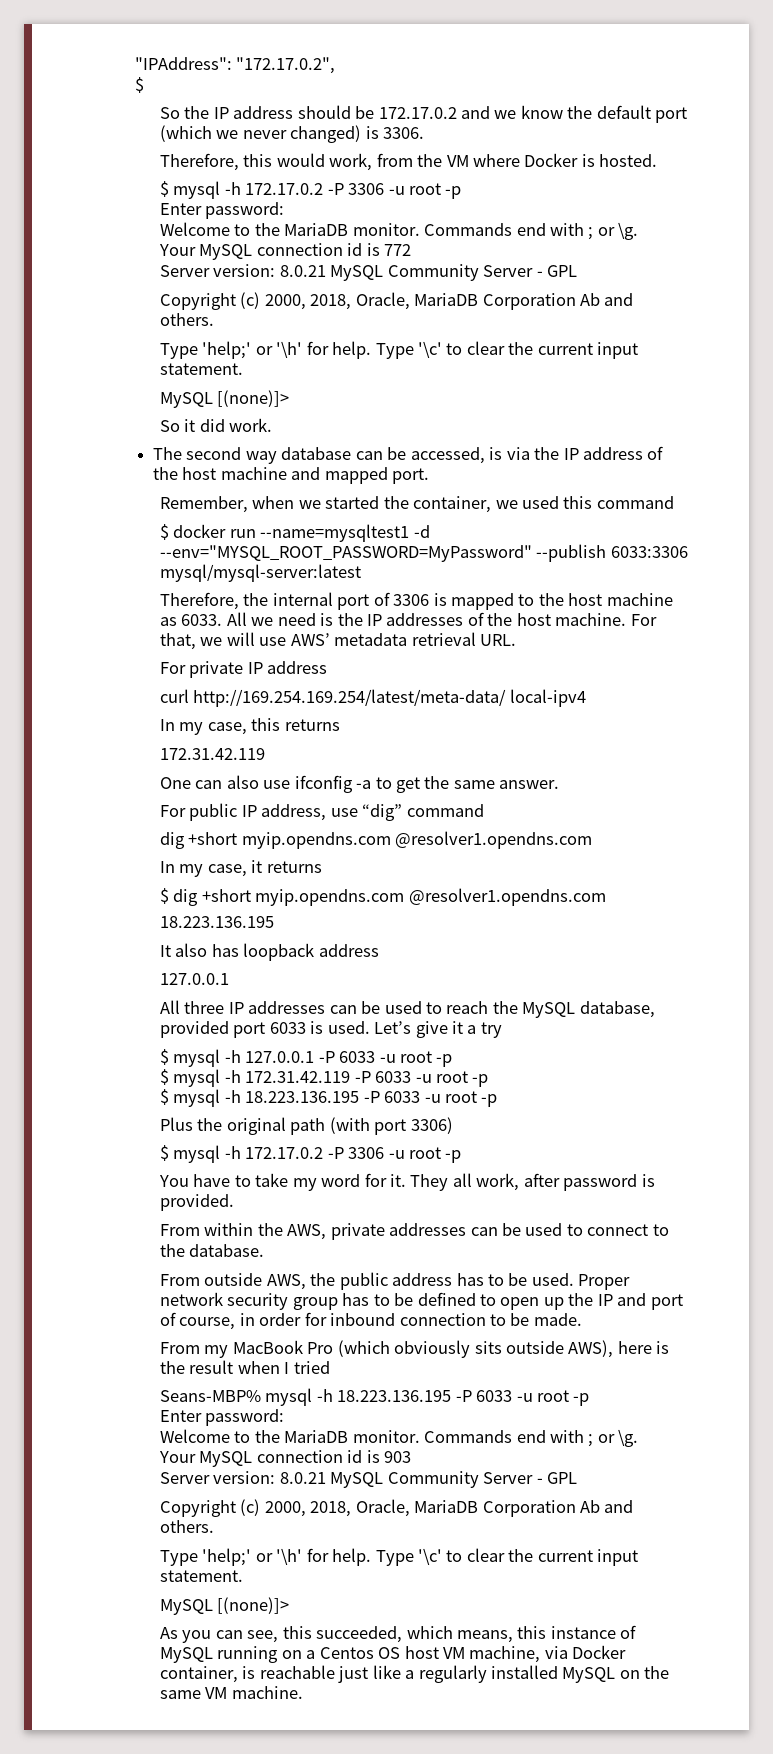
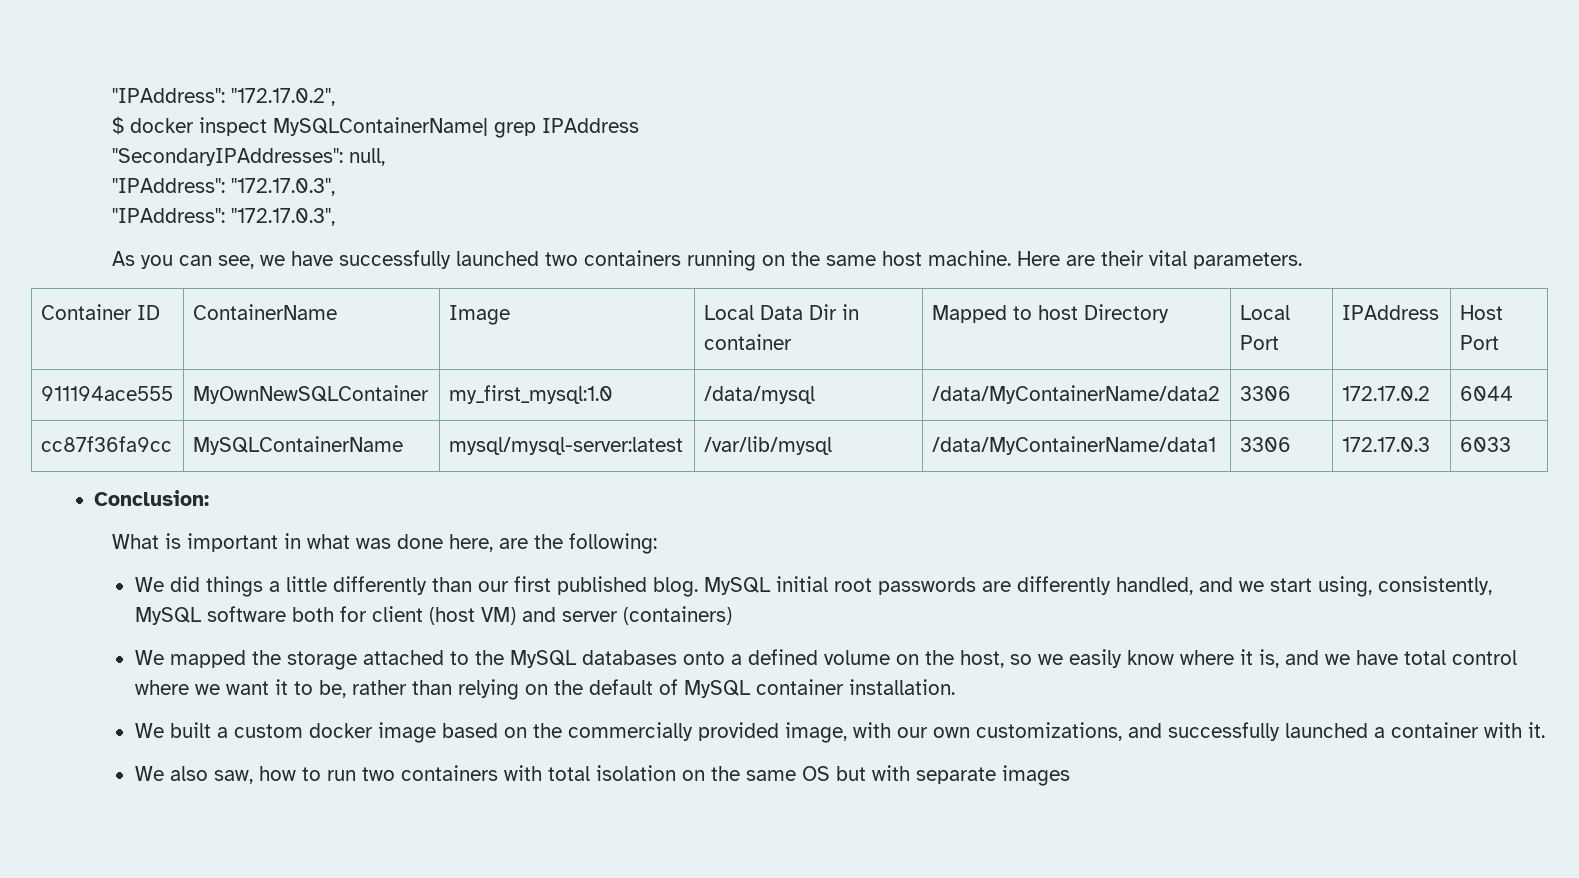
  "IPAddress": "172.17.0.2",
- $
- So the IP address should be 172.17.0.2 and we know the default port (which we never changed) is 3306.
- Therefore, this would work, from the VM where Docker is hosted.
- $ mysql -h 172.17.0.2 -P 3306 -u root -p
- Enter password:
- Welcome to the MariaDB monitor. Commands end with ; or \g.
- Your MySQL connection id is 772
- Server version: 8.0.21 MySQL Community Server - GPL
- Copyright (c) 2000, 2018, Oracle, MariaDB Corporation Ab and others.
- Type 'help;' or '\h' for help. Type '\c' to clear the current input statement.
- MySQL [(none)]>
- So it did work.
- The second way database can be accessed, is via the IP address of the host machine and mapped port.
- Remember, when we started the container, we used this command
- $ docker run --name=mysqltest1 -d --env="MYSQL_ROOT_PASSWORD=MyPassword" --publish 6033:3306 mysql/mysql-server:latest
- Therefore, the internal port of 3306 is mapped to the host machine as 6033. All we need is the IP addresses of the host machine. For that, we will use AWS’ metadata retrieval URL.
- For private IP address
- curl http://169.254.169.254/latest/meta-data/ local-ipv4
- In my case, this returns
- 172.31.42.119
- One can also use ifconfig -a to get the same answer.
- For public IP address, use “dig” command
- dig +short myip.opendns.com @resolver1.opendns.com
- In my case, it returns
- $ dig +short myip.opendns.com @resolver1.opendns.com
- 18.223.136.195
- It also has loopback address
- 127.0.0.1
- All three IP addresses can be used to reach the MySQL database, provided port 6033 is used. Let’s give it a try
- $ mysql -h 127.0.0.1 -P 6033 -u root -p
- $ mysql -h 172.31.42.119 -P 6033 -u root -p
- $ mysql -h 18.223.136.195 -P 6033 -u root -p
- Plus the original path (with port 3306)
- $ mysql -h 172.17.0.2 -P 3306 -u root -p
- You have to take my word for it. They all work, after password is provided.
- From within the AWS, private addresses can be used to connect to the database.
- From outside AWS, the public address has to be used. Proper network security group has to be defined to open up the IP and port of course, in order for inbound connection to be made.
- From my MacBook Pro (which obviously sits outside AWS), here is the result when I tried
- Seans-MBP% mysql -h 18.223.136.195 -P 6033 -u root -p
- Enter password:
- Welcome to the MariaDB monitor. Commands end with ; or \g.
- Your MySQL connection id is 903
- Server version: 8.0.21 MySQL Community Server - GPL
- Copyright (c) 2000, 2018, Oracle, MariaDB Corporation Ab and others.
- Type 'help;' or '\h' for help. Type '\c' to clear the current input statement.
- MySQL [(none)]>
- As you can see, this succeeded, which means, this instance of MySQL running on a Centos OS host VM machine, via Docker container, is reachable just like a regularly installed MySQL on the same VM machine.
+ $ docker inspect MySQLContainerName| grep IPAddress
+ "SecondaryIPAddresses": null,
+ "IPAddress": "172.17.0.3",
+ "IPAddress": "172.17.0.3",
+ As you can see, we have successfully launched two containers running on the same host machine. Here are their vital parameters.
+ Container ID | ContainerName | Image | Local Data Dir in container | Mapped to host Directory | Local Port | IPAddress | Host Port
+ 911194ace555 | MyOwnNewSQLContainer | my_first_mysql:1.0 | /data/mysql | /data/MyContainerName/data2 | 3306 | 172.17.0.2 | 6044
+ cc87f36fa9cc | MySQLContainerName | mysql/mysql-server:latest | /var/lib/mysql | /data/MyContainerName/data1 | 3306 | 172.17.0.3 | 6033
+ Conclusion:
+ What is important in what was done here, are the following:
+ We did things a little differently than our first published blog. MySQL initial root passwords are differently handled, and we start using, consistently, MySQL software both for client (host VM) and server (containers)
+ We mapped the storage attached to the MySQL databases onto a defined volume on the host, so we easily know where it is, and we have total control where we want it to be, rather than relying on the default of MySQL container installation.
+ We built a custom docker image based on the commercially provided image, with our own customizations, and successfully launched a container with it.
+ We also saw, how to run two containers with total isolation on the same OS but with separate images

